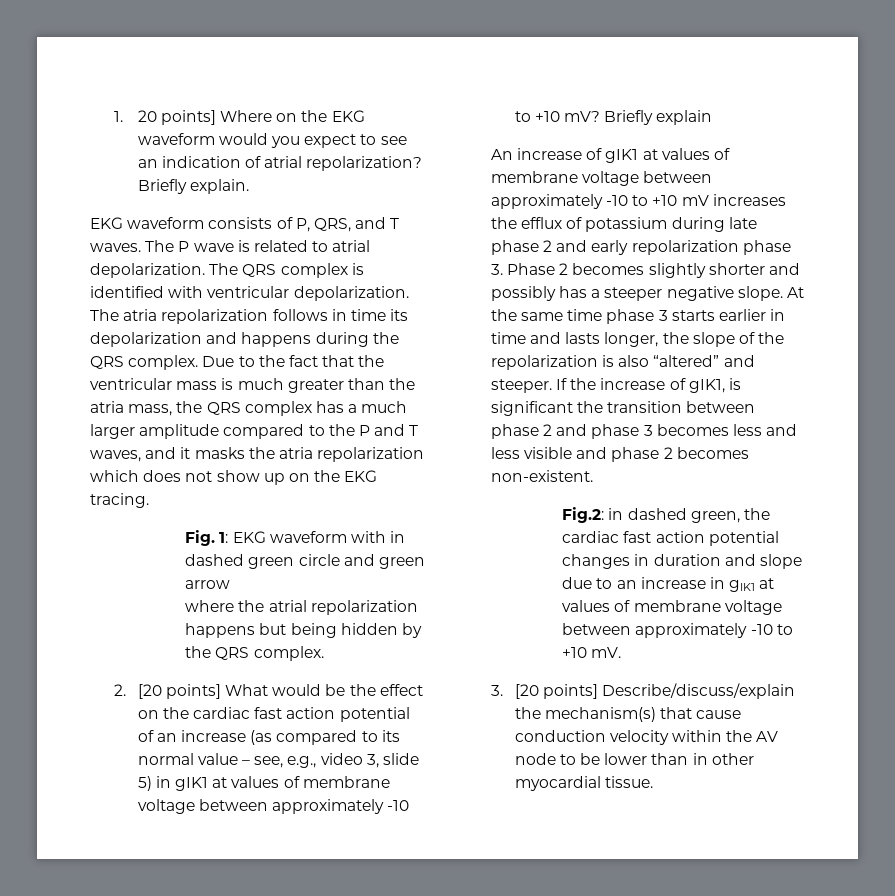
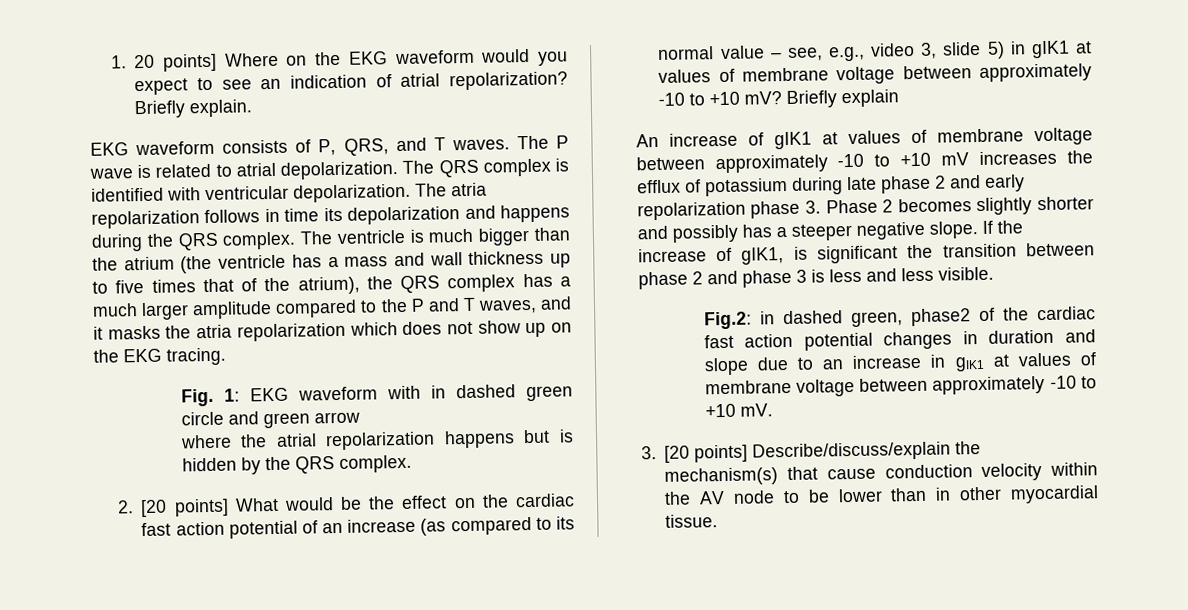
- Due to the fact that the ventricular mass is much greater than the atria mass, the QRS complex has a much larger amplitude compared to the P and T waves, and it masks the atria repolarization which does not show up on the EKG tracing.
+ The ventricle is much bigger than the atrium (the ventricle has a mass and wall thickness up to five times that of the atrium), the QRS complex has a much larger amplitude compared to the P and T waves, and it masks the atria repolarization which does not show up on the EKG tracing.
- where the atrial repolarization happens but being hidden by the QRS complex.
+ where the atrial repolarization happens but is hidden by the QRS complex.
- At the same time phase 3 starts earlier in time and lasts longer, the slope of the repolarization is also “altered” and steeper.
- If the increase of gIK1, is significant the transition between phase 2 and phase 3 becomes less and less visible and phase 2 becomes non-existent.
+ If the increase of gIK1, is significant the transition between phase 2 and phase 3 is less and less visible.
- Fig.2: in dashed green, the cardiac fast action potential changes in duration and slope due to an increase in gIK1 at values of membrane voltage between approximately -10 to +10 mV.
+ Fig.2: in dashed green, phase2 of the cardiac fast action potential changes in duration and slope due to an increase in gIK1 at values of membrane voltage between approximately -10 to +10 mV.

